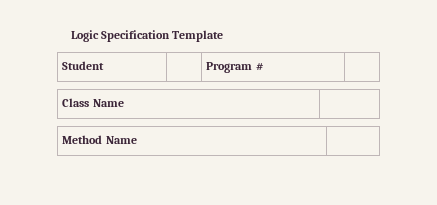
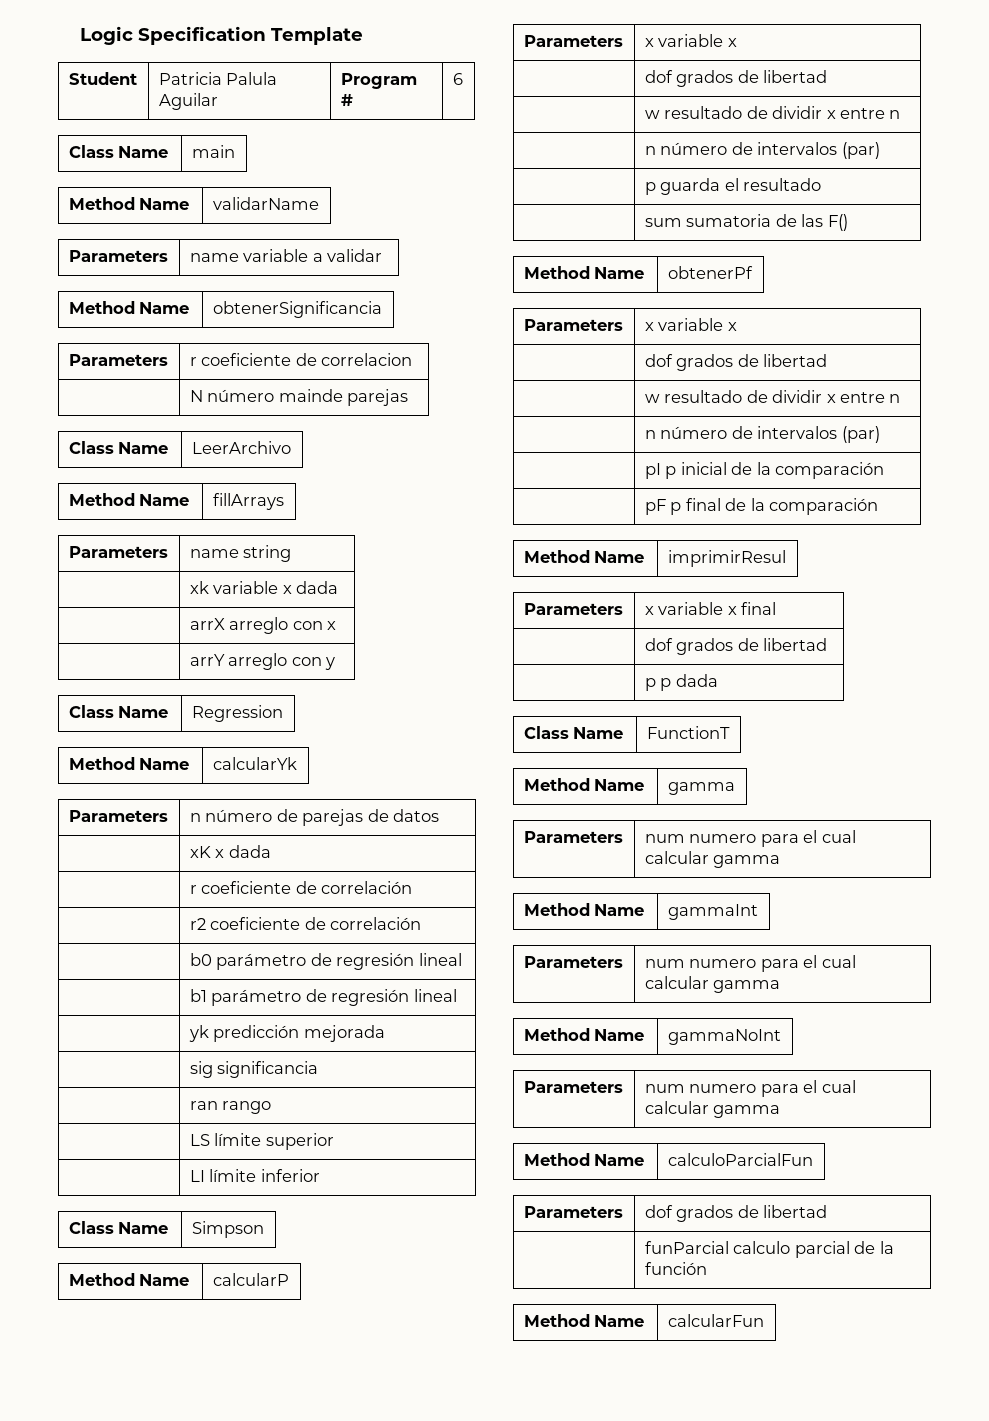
- Student | | Program # |
- Class Name |
- Method Name |
+ Student | Patricia Palula Aguilar | Program # | 6
+ Class Name | main
+ Method Name | validarName
+ Parameters | name variable a validar
+ Method Name | obtenerSignificancia
+ Parameters | r coeficiente de correlacion
+ | N número mainde parejas
+ Class Name | LeerArchivo
+ Method Name | fillArrays
+ Parameters | name string
+ | xk variable x dada
+ | arrX arreglo con x
+ | arrY arreglo con y
+ Class Name | Regression
+ Method Name | calcularYk
+ Parameters | n número de parejas de datos
+ | xK x dada
+ | r coeficiente de correlación
+ | r2 coeficiente de correlación
+ | b0 parámetro de regresión lineal
+ | b1 parámetro de regresión lineal
+ | yk predicción mejorada
+ | sig significancia
+ | ran rango
+ | LS límite superior
+ | LI límite inferior
+ Class Name | Simpson
+ Method Name | calcularP
+ Parameters | x variable x
+ | dof grados de libertad
+ | w resultado de dividir x entre n
+ | n número de intervalos (par)
+ | p guarda el resultado
+ | sum sumatoria de las F()
+ Method Name | obtenerPf
+ Parameters | x variable x
+ | dof grados de libertad
+ | w resultado de dividir x entre n
+ | n número de intervalos (par)
+ | pI p inicial de la comparación
+ | pF p final de la comparación
+ Method Name | imprimirResul
+ Parameters | x variable x final
+ | dof grados de libertad
+ | p p dada
+ Class Name | FunctionT
+ Method Name | gamma
+ Parameters | num numero para el cual calcular gamma
+ Method Name | gammaInt
+ Parameters | num numero para el cual calcular gamma
+ Method Name | gammaNoInt
+ Parameters | num numero para el cual calcular gamma
+ Method Name | calculoParcialFun
+ Parameters | dof grados de libertad
+ | funParcial calculo parcial de la función
+ Method Name | calcularFun

